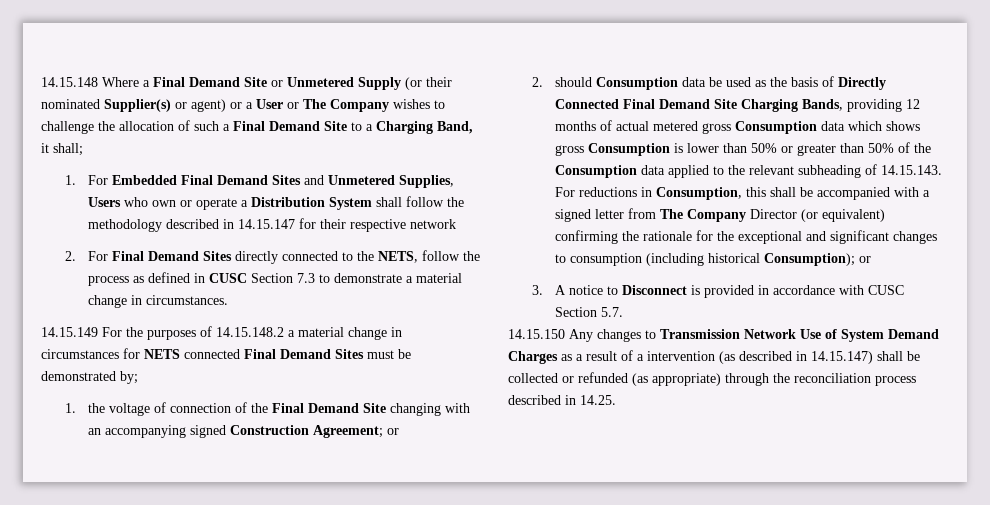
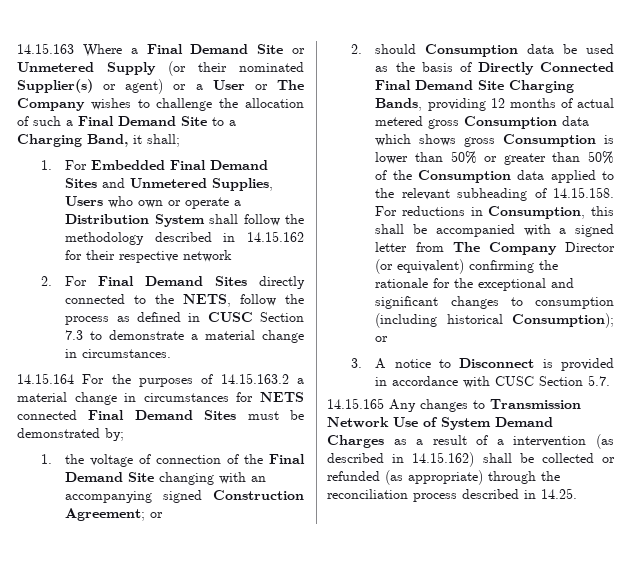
- 14.15.148 Where a Final Demand Site or Unmetered Supply (or their nominated Supplier(s) or agent) or a User or The Company wishes to challenge the allocation of such a Final Demand Site to a Charging Band, it shall;
+ 14.15.163 Where a Final Demand Site or Unmetered Supply (or their nominated Supplier(s) or agent) or a User or The Company wishes to challenge the allocation of such a Final Demand Site to a Charging Band, it shall;
- 1. For Embedded Final Demand Sites and Unmetered Supplies, Users who own or operate a Distribution System shall follow the methodology described in 14.15.147 for their respective network
+ 1. For Embedded Final Demand Sites and Unmetered Supplies, Users who own or operate a Distribution System shall follow the methodology described in 14.15.162 for their respective network
- 14.15.149 For the purposes of 14.15.148.2 a material change in circumstances for NETS connected Final Demand Sites must be demonstrated by;
+ 14.15.164 For the purposes of 14.15.163.2 a material change in circumstances for NETS connected Final Demand Sites must be demonstrated by;
- 2. should Consumption data be used as the basis of Directly Connected Final Demand Site Charging Bands, providing 12 months of actual metered gross Consumption data which shows gross Consumption is lower than 50% or greater than 50% of the Consumption data applied to the relevant subheading of 14.15.143. For reductions in Consumption, this shall be accompanied with a signed letter from The Company Director (or equivalent) confirming the rationale for the exceptional and significant changes to consumption (including historical Consumption);
+ 2. should Consumption data be used as the basis of Directly Connected Final Demand Site Charging Bands, providing 12 months of actual metered gross Consumption data which shows gross Consumption is lower than 50% or greater than 50% of the Consumption data applied to the relevant subheading of 14.15.158. For reductions in Consumption, this shall be accompanied with a signed letter from The Company Director (or equivalent) confirming the rationale for the exceptional and significant changes to consumption (including historical Consumption);
- 14.15.150 Any changes to Transmission Network Use of System Demand Charges as a result of a intervention (as described in 14.15.147) shall be collected or refunded (as appropriate) through the reconciliation process described in 14.25.
+ 14.15.165 Any changes to Transmission Network Use of System Demand Charges as a result of a intervention (as described in 14.15.162) shall be collected or refunded (as appropriate) through the reconciliation process described in 14.25.

